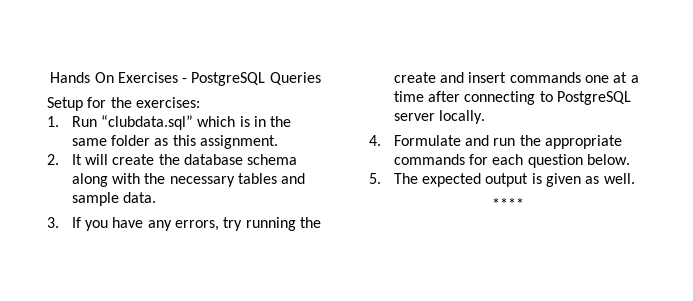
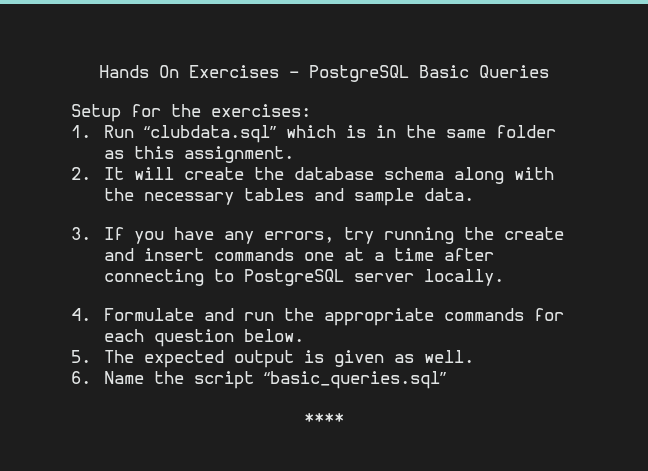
- Hands On Exercises - PostgreSQL Queries
+ Hands On Exercises - PostgreSQL Basic Queries
+ 6. Name the script “basic_queries.sql”

